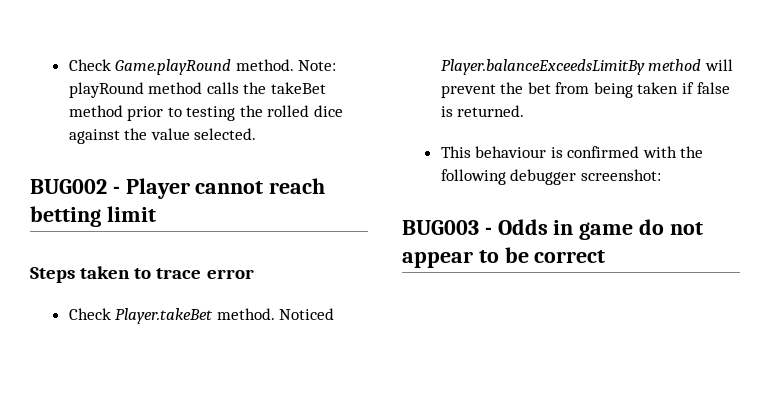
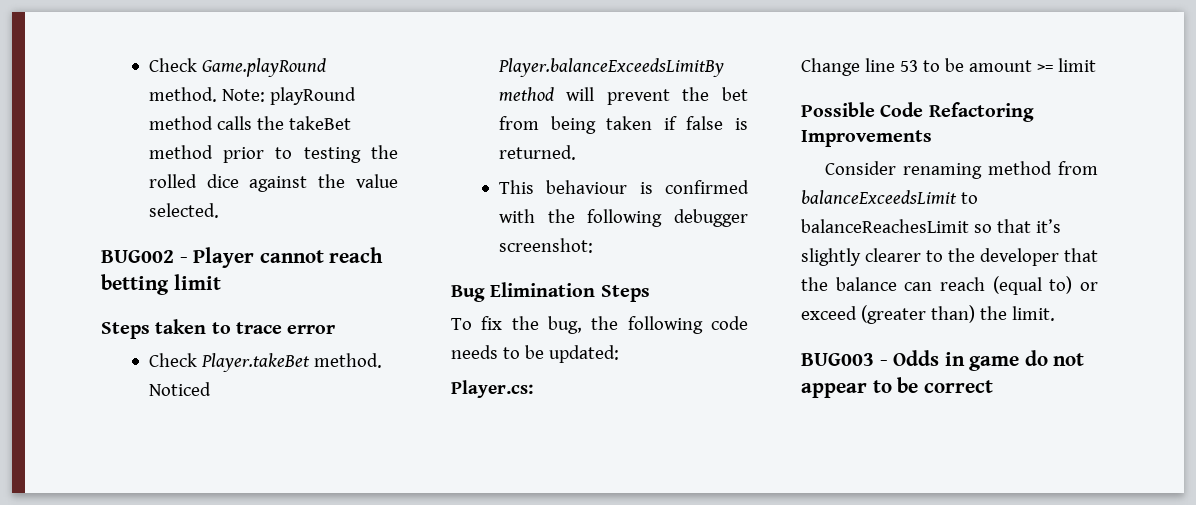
+ Bug Elimination Steps
+ To fix the bug, the following code needs to be updated:
+ Player.cs:
+ Change line 53 to be amount >= limit
+ Possible Code Refactoring Improvements
+ Consider renaming method from balanceExceedsLimit to balanceReachesLimit so that it’s slightly clearer to the developer that the balance can reach (equal to) or exceed (greater than) the limit.

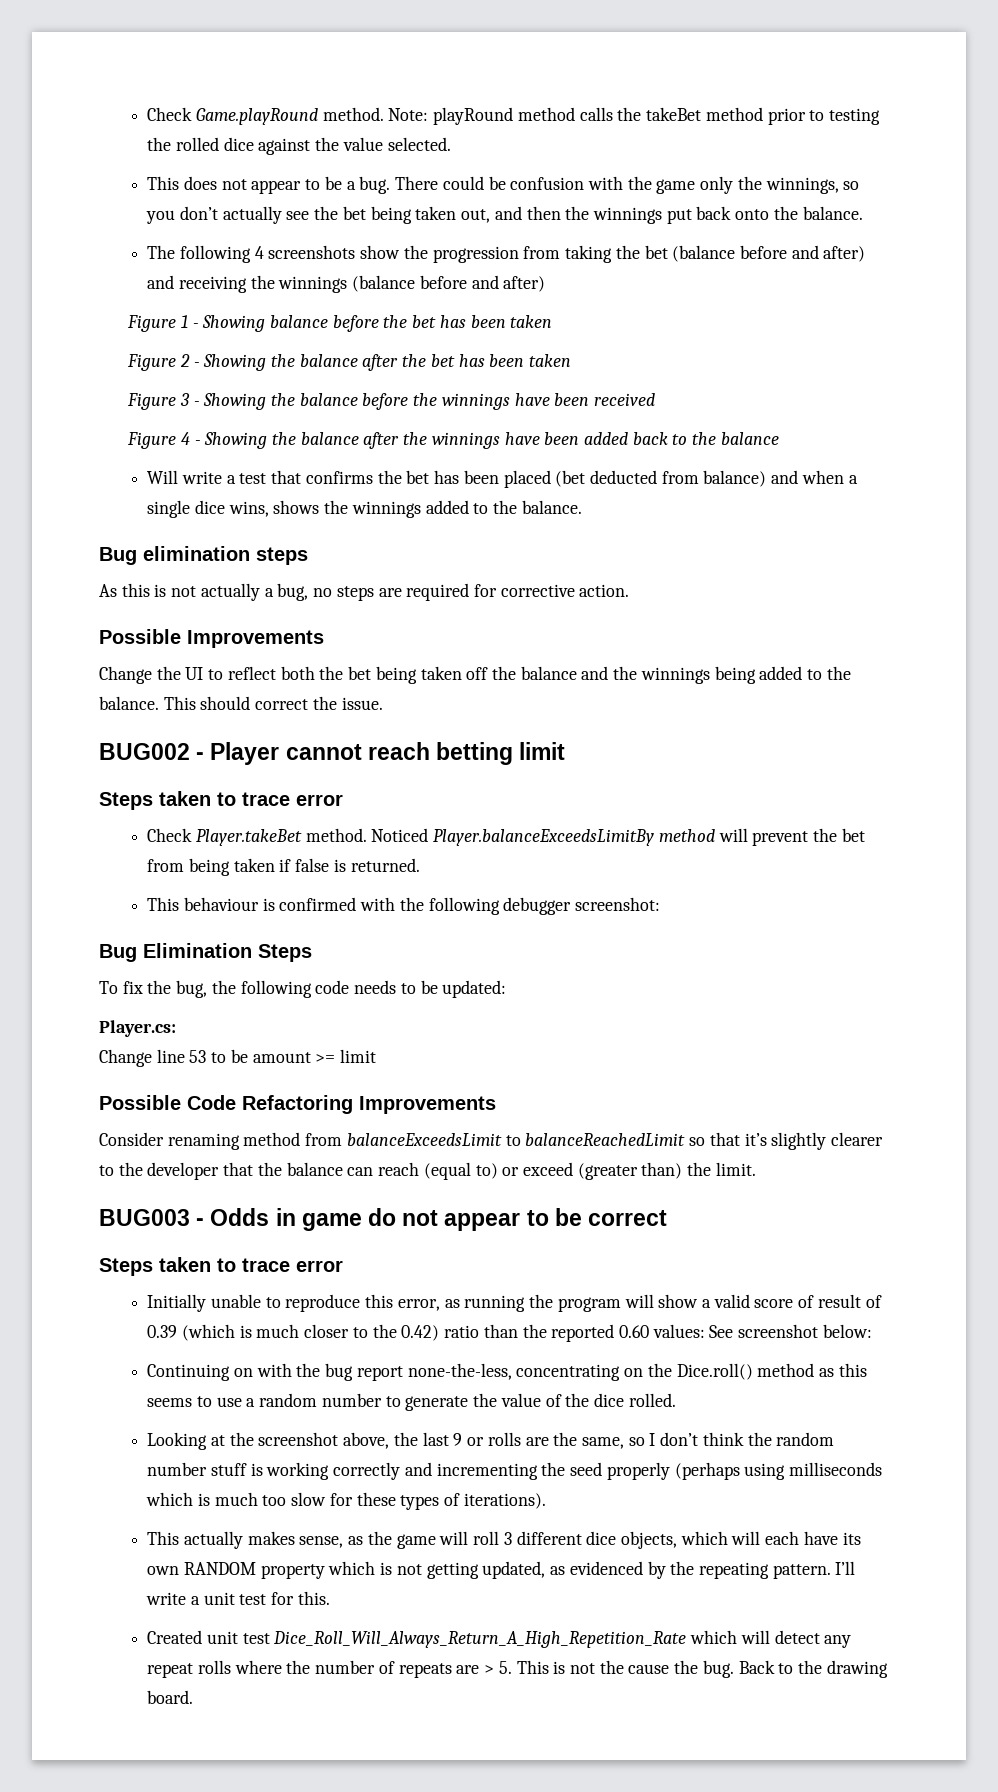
+ This does not appear to be a bug. There could be confusion with the game only the winnings, so you don’t actually see the bet being taken out, and then the winnings put back onto the balance.
+ The following 4 screenshots show the progression from taking the bet (balance before and after) and receiving the winnings (balance before and after)
+ Figure 1 - Showing balance before the bet has been taken
+ Figure 2 - Showing the balance after the bet has been taken
+ Figure 3 - Showing the balance before the winnings have been received
+ Figure 4 - Showing the balance after the winnings have been added back to the balance
+ Will write a test that confirms the bet has been placed (bet deducted from balance) and when a single dice wins, shows the winnings added to the balance.
+ Bug elimination steps
+ As this is not actually a bug, no steps are required for corrective action.
+ Possible Improvements
+ Change the UI to reflect both the bet being taken off the balance and the winnings being added to the balance. This should correct the issue.
- Consider renaming method from balanceExceedsLimit to balanceReachesLimit so that it’s slightly clearer to the developer that the balance can reach (equal to) or exceed (greater than) the limit.
+ Consider renaming method from balanceExceedsLimit to balanceReachedLimit so that it’s slightly clearer to the developer that the balance can reach (equal to) or exceed (greater than) the limit.
  BUG003 - Odds in game do not appear to be correct
+ Steps taken to trace error
+ Initially unable to reproduce this error, as running the program will show a valid score of result of 0.39 (which is much closer to the 0.42) ratio than the reported 0.60 values: See screenshot below:
+ Continuing on with the bug report none-the-less, concentrating on the Dice.roll() method as this seems to use a random number to generate the value of the dice rolled.
+ Looking at the screenshot above, the last 9 or rolls are the same, so I don’t think the random number stuff is working correctly and incrementing the seed properly (perhaps using milliseconds which is much too slow for these types of iterations).
+ This actually makes sense, as the game will roll 3 different dice objects, which will each have its own RANDOM property which is not getting updated, as evidenced by the repeating pattern. I’ll write a unit test for this.
+ Created unit test Dice_Roll_Will_Always_Return_A_High_Repetition_Rate which will detect any repeat rolls where the number of repeats are > 5. This is not the cause the bug. Back to the drawing board.

